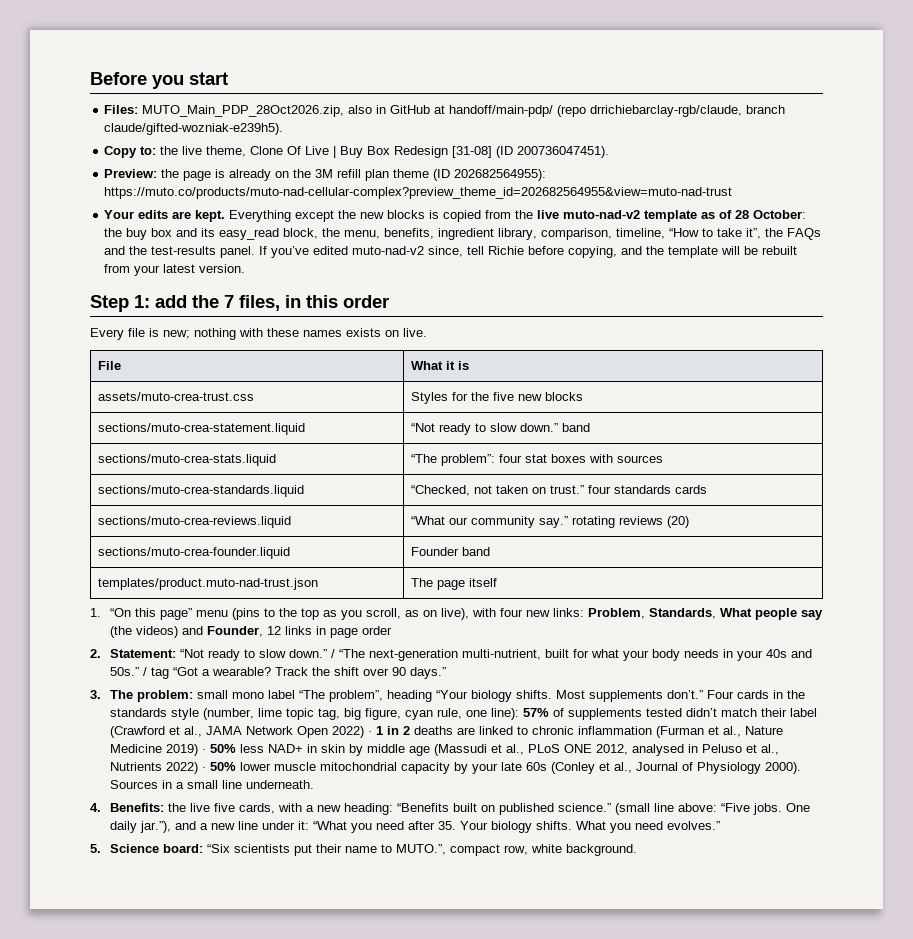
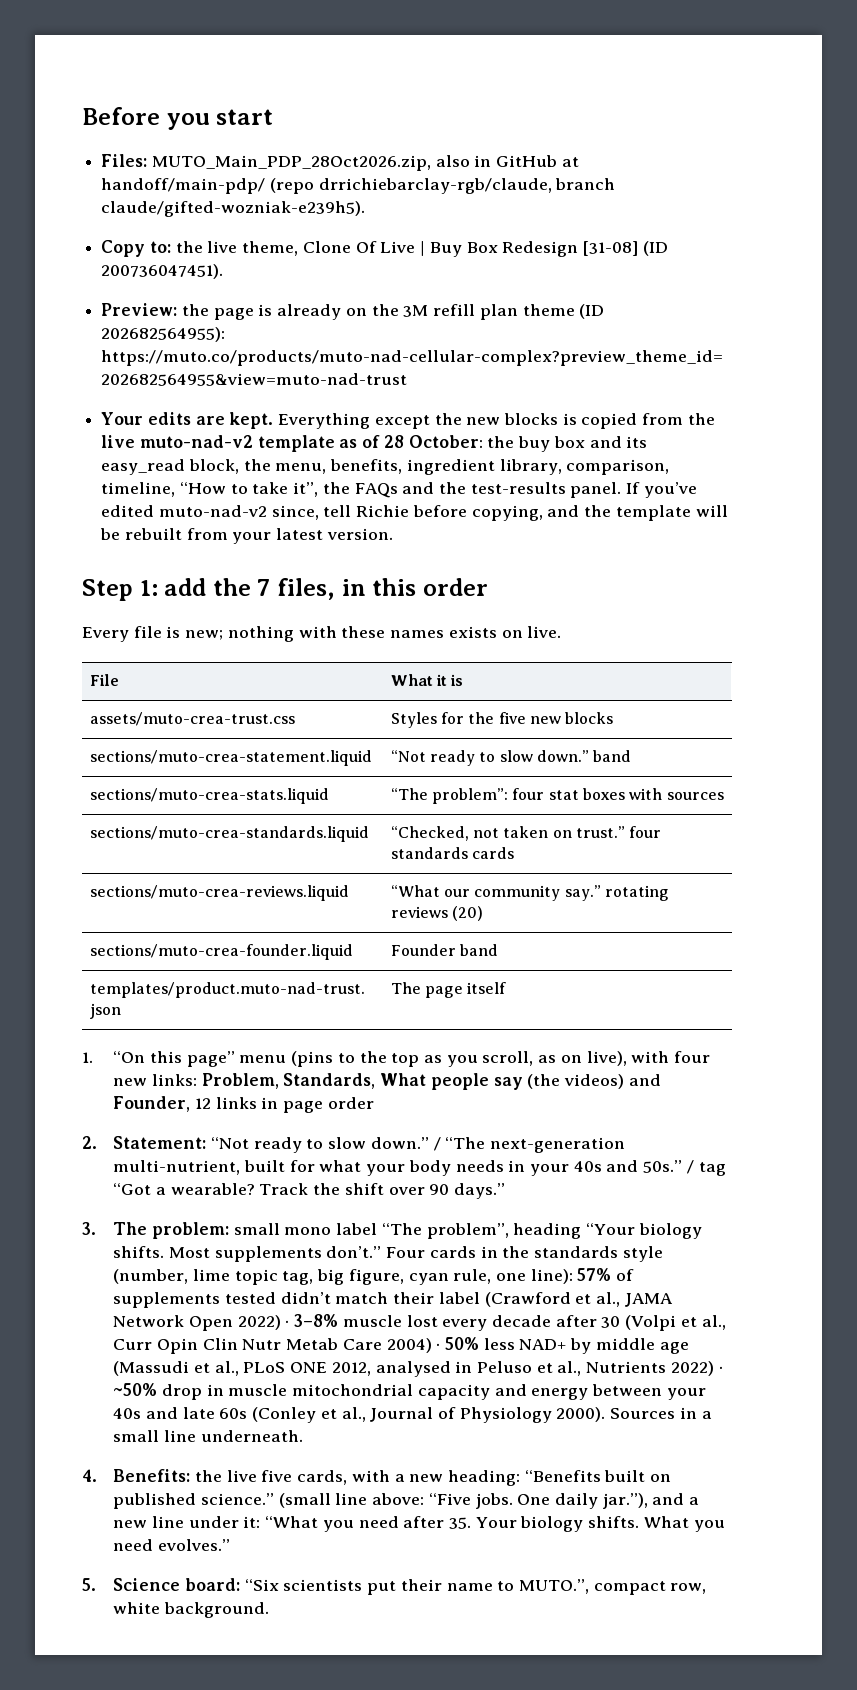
- 57% of supplements tested didn’t match their label (Crawford et al., JAMA Network Open 2022) · 1 in 2 deaths are linked to chronic inflammation (Furman et al., Nature Medicine 2019) · 50% less NAD+ in skin by middle age (Massudi et al., PLoS ONE 2012, analysed in Peluso et al., Nutrients 2022) · 50% lower muscle mitochondrial capacity by your late 60s (Conley et al., Journal of Physiology 2000).
+ 57% of supplements tested didn’t match their label (Crawford et al., JAMA Network Open 2022) · 3–8% muscle lost every decade after 30 (Volpi et al., Curr Opin Clin Nutr Metab Care 2004) · 50% less NAD+ by middle age (Massudi et al., PLoS ONE 2012, analysed in Peluso et al., Nutrients 2022) · ~50% drop in muscle mitochondrial capacity and energy between your 40s and late 60s (Conley et al., Journal of Physiology 2000).

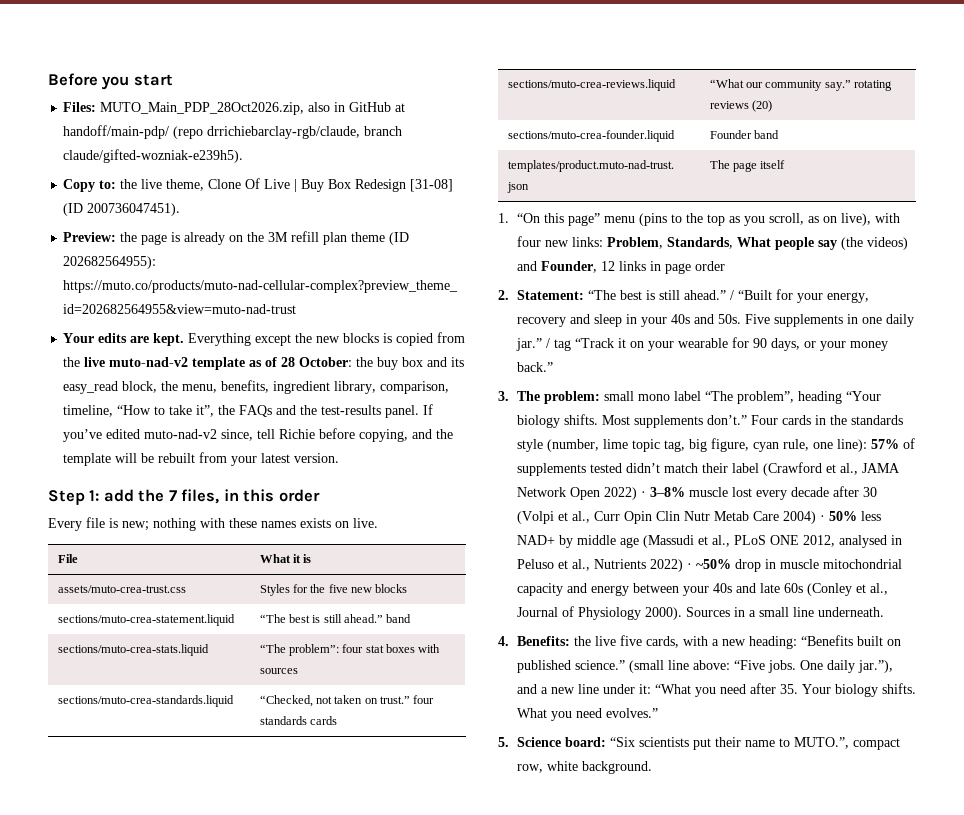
- sections/muto-crea-statement.liquid | “Not ready to slow down.” band
+ sections/muto-crea-statement.liquid | “The best is still ahead.” band
- 2. Statement: “Not ready to slow down.” / “The next-generation multi-nutrient, built for what your body needs in your 40s and 50s.” / tag “Got a wearable? Track the shift over 90 days.”
+ 2. Statement: “The best is still ahead.” / “Built for your energy, recovery and sleep in your 40s and 50s. Five supplements in one daily jar.” / tag “Track it on your wearable for 90 days, or your money back.”

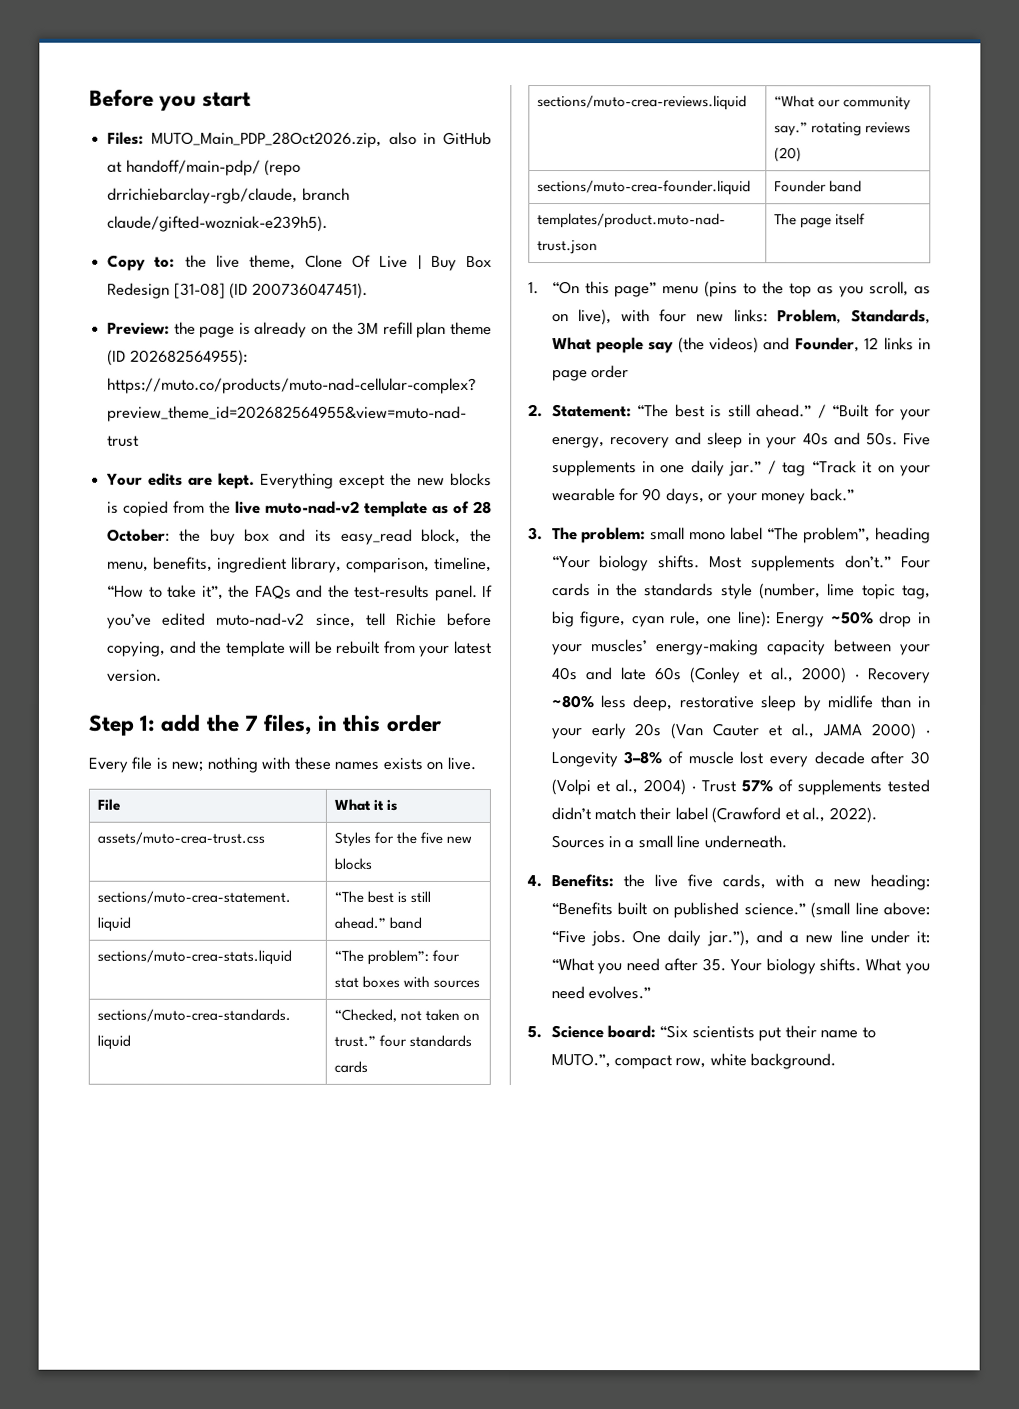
- Four cards in the standards style (number, lime topic tag, big figure, cyan rule, one line): 57% of supplements tested didn’t match their label (Crawford et al., JAMA Network Open 2022) · 3–8% muscle lost every decade after 30 (Volpi et al., Curr Opin Clin Nutr Metab Care 2004) · 50% less NAD+ by middle age (Massudi et al., PLoS ONE 2012, analysed in Peluso et al., Nutrients 2022) · ~50% drop in muscle mitochondrial capacity and energy between your 40s and late 60s (Conley et al., Journal of Physiology 2000).
+ Four cards in the standards style (number, lime topic tag, big figure, cyan rule, one line): Energy ~50% drop in your muscles’ energy-making capacity between your 40s and late 60s (Conley et al., 2000) · Recovery ~80% less deep, restorative sleep by midlife than in your early 20s (Van Cauter et al., JAMA 2000) · Longevity 3–8% of muscle lost every decade after 30 (Volpi et al., 2004) · Trust 57% of supplements tested didn’t match their label (Crawford et al., 2022).

